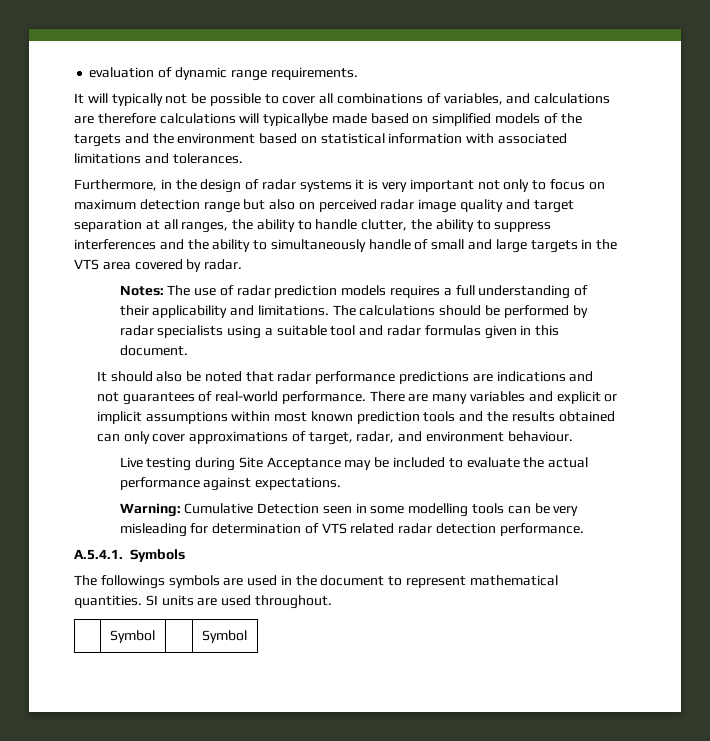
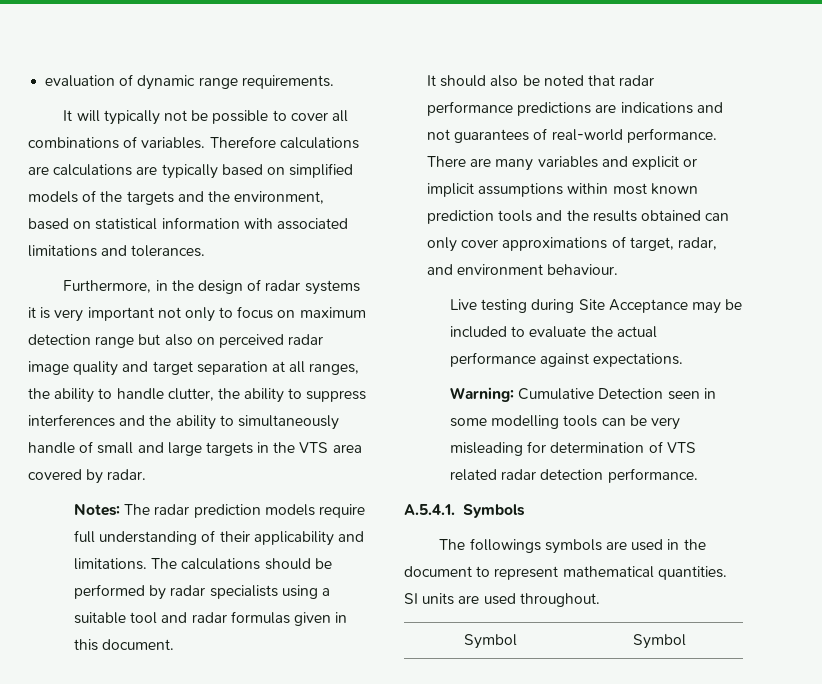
- It will typically not be possible to cover all combinations of variables, and calculations are therefore calculations will typicallybe made based on simplified models of the targets and the environment based on statistical information with associated limitations and tolerances.
+ It will typically not be possible to cover all combinations of variables. Therefore calculations are calculations are typically based on simplified models of the targets and the environment, based on statistical information with associated limitations and tolerances.
- Notes: The use of radar prediction models requires a full understanding of their applicability and limitations.
+ Notes: The radar prediction models require full understanding of their applicability and limitations.

